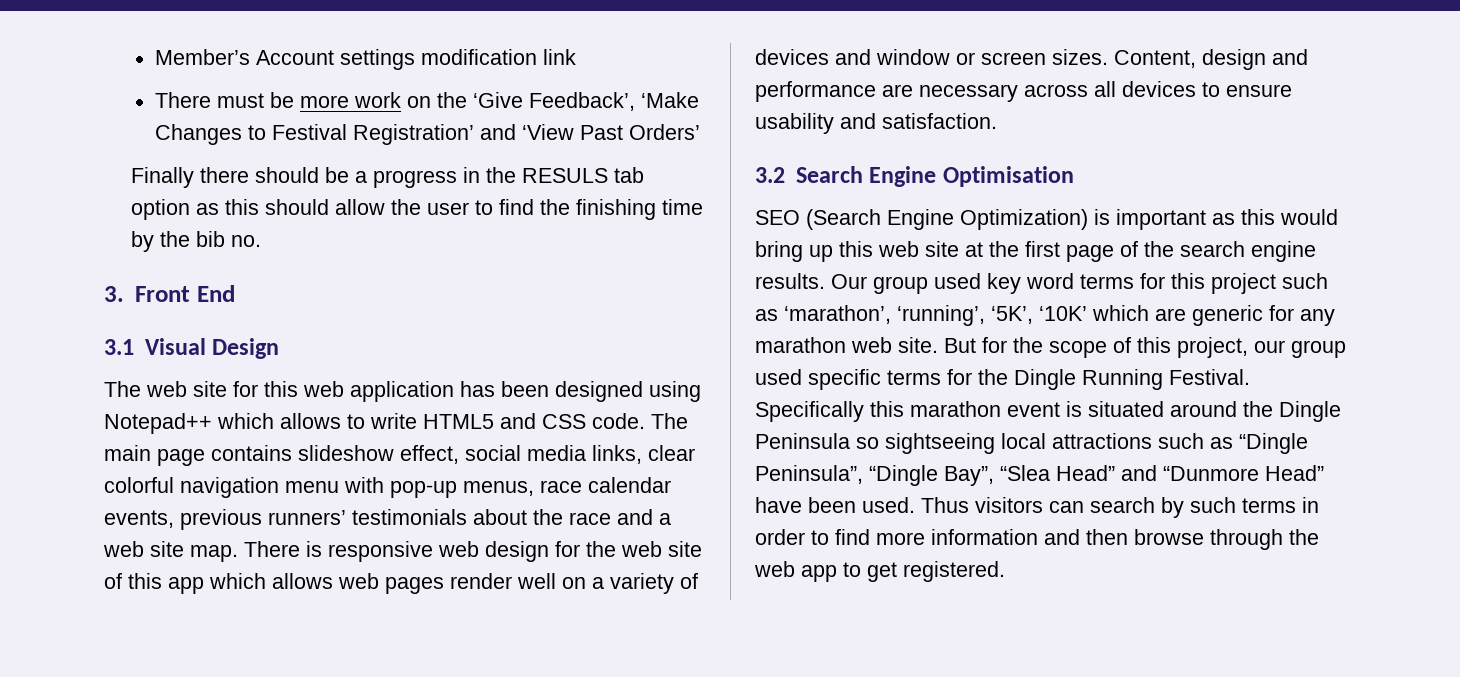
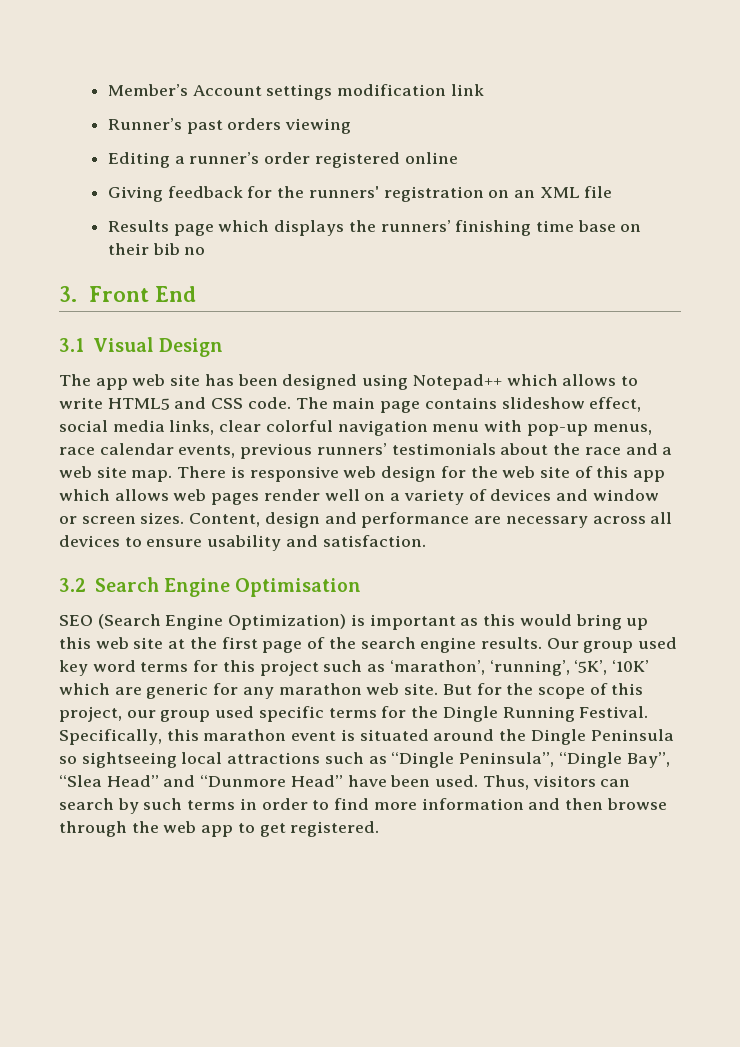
- There must be more work on the ‘Give Feedback’, ‘Make Changes to Festival Registration’ and ‘View Past Orders’
- Finally there should be a progress in the RESULS tab option as this should allow the user to find the finishing time by the bib no.
+ Runner’s past orders viewing
+ Editing a runner’s order registered online
+ Giving feedback for the runners' registration on an XML file
+ Results page which displays the runners’ finishing time base on their bib no
- The web site for this web application has been designed using Notepad++ which allows to write HTML5 and CSS code.
+ The app web site has been designed using Notepad++ which allows to write HTML5 and CSS code.
- Specifically this marathon event is situated around the Dingle Peninsula so sightseeing local attractions such as “Dingle Peninsula”, “Dingle Bay”, “Slea Head” and “Dunmore Head” have been used.
+ Specifically, this marathon event is situated around the Dingle Peninsula so sightseeing local attractions such as “Dingle Peninsula”, “Dingle Bay”, “Slea Head” and “Dunmore Head” have been used.
- Thus visitors can search by such terms in order to find more information and then browse through the web app to get registered.
+ Thus, visitors can search by such terms in order to find more information and then browse through the web app to get registered.

